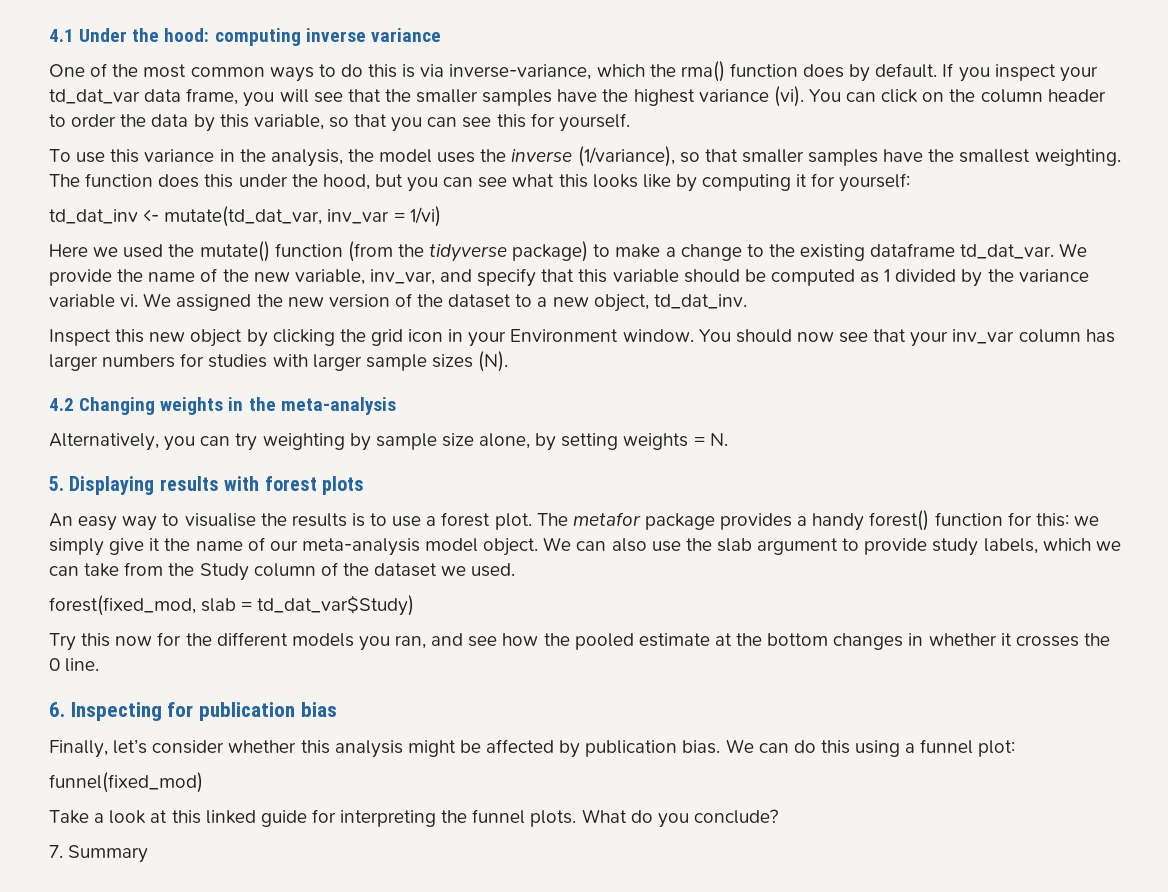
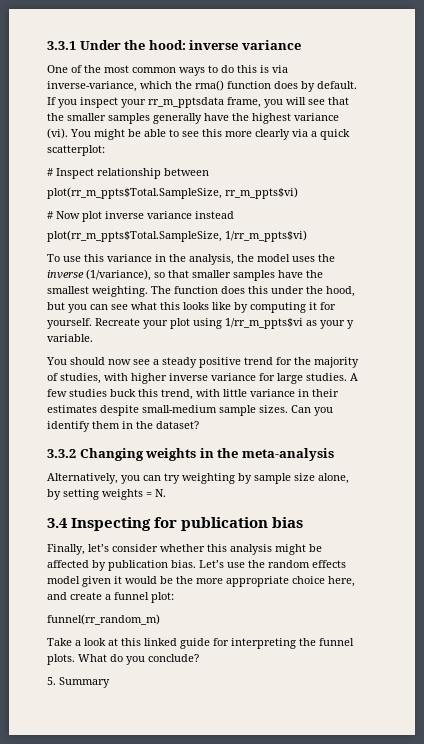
- 4.1 Under the hood: computing inverse variance
+ 3.3.1 Under the hood: inverse variance
- If you inspect your td_dat_var data frame, you will see that the smaller samples have the highest variance (vi).
+ If you inspect your rr_m_pptsdata frame, you will see that the smaller samples generally have the highest variance (vi).
- You can click on the column header to order the data by this variable, so that you can see this for yourself.
+ You might be able to see this more clearly via a quick scatterplot:
+ # Inspect relationship between
+ plot(rr_m_ppts$Total.SampleSize, rr_m_ppts$vi)
+ # Now plot inverse variance instead
+ plot(rr_m_ppts$Total.SampleSize, 1/rr_m_ppts$vi)
- The function does this under the hood, but you can see what this looks like by computing it for yourself:
- td_dat_inv <- mutate(td_dat_var, inv_var = 1/vi)
- Here we used the mutate() function (from the tidyverse package) to make a change to the existing dataframe td_dat_var. We provide the name of the new variable, inv_var, and specify that this variable should be computed as 1 divided by the variance variable vi. We assigned the new version of the dataset to a new object, td_dat_inv.
- Inspect this new object by clicking the grid icon in your Environment window. You should now see that your inv_var column has larger numbers for studies with larger sample sizes (N).
- 4.2 Changing weights in the meta-analysis
+ The function does this under the hood, but you can see what this looks like by computing it for yourself. Recreate your plot using 1/rr_m_ppts$vi as your y variable.
+ You should now see a steady positive trend for the majority of studies, with higher inverse variance for large studies. A few studies buck this trend, with little variance in their estimates despite small-medium sample sizes. Can you identify them in the dataset?
+ 3.3.2 Changing weights in the meta-analysis
- 5. Displaying results with forest plots
- An easy way to visualise the results is to use a forest plot. The metafor package provides a handy forest() function for this: we simply give it the name of our meta-analysis model object. We can also use the slab argument to provide study labels, which we can take from the Study column of the dataset we used.
- forest(fixed_mod, slab = td_dat_var$Study)
- Try this now for the different models you ran, and see how the pooled estimate at the bottom changes in whether it crosses the 0 line.
- 6. Inspecting for publication bias
+ 3.4 Inspecting for publication bias
- We can do this using a funnel plot:
+ Let’s use the random effects model given it would be the more appropriate choice here, and create a funnel plot:
- funnel(fixed_mod)
+ funnel(rr_random_m)
- 7. Summary
+ 5. Summary

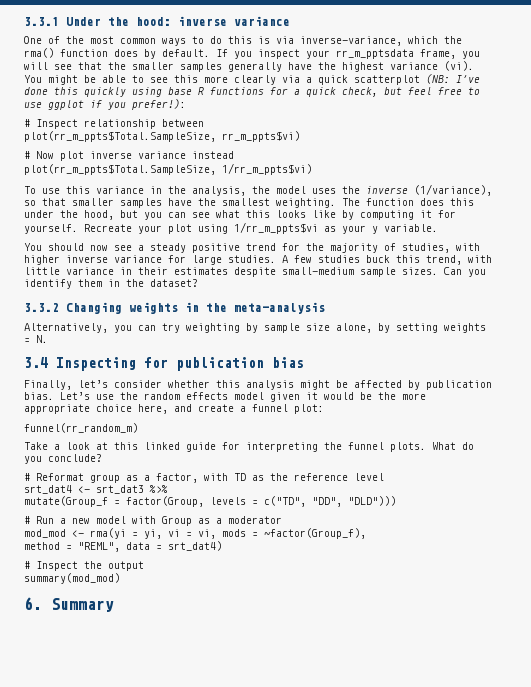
- You might be able to see this more clearly via a quick scatterplot:
+ You might be able to see this more clearly via a quick scatterplot (NB: I’ve done this quickly using base R functions for a quick check, but feel free to use ggplot if you prefer!):
- 5. Summary
+ # Reformat group as a factor, with TD as the reference level
+ srt_dat4 <- srt_dat3 %>%
+ mutate(Group_f = factor(Group, levels = c("TD", "DD", "DLD")))
+ # Run a new model with Group as a moderator
+ mod_mod <- rma(yi = yi, vi = vi, mods = ~factor(Group_f),
+ method = "REML", data = srt_dat4)
+ # Inspect the output
+ summary(mod_mod)
+ 6. Summary

